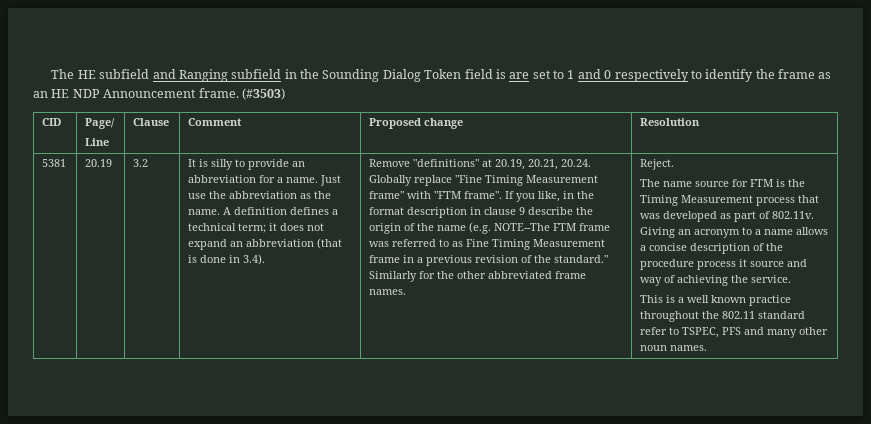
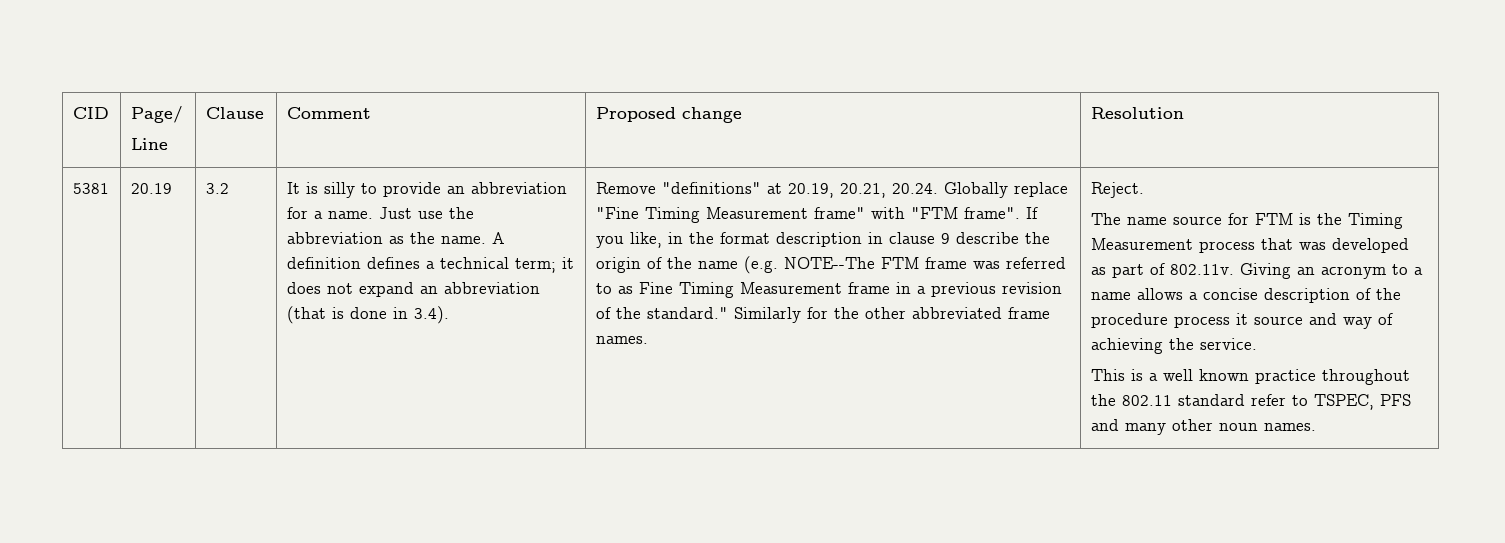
- The HE subfield and Ranging subfield in the Sounding Dialog Token field is are set to 1 and 0 respectively to identify the frame as an HE NDP Announcement frame. (#3503)

